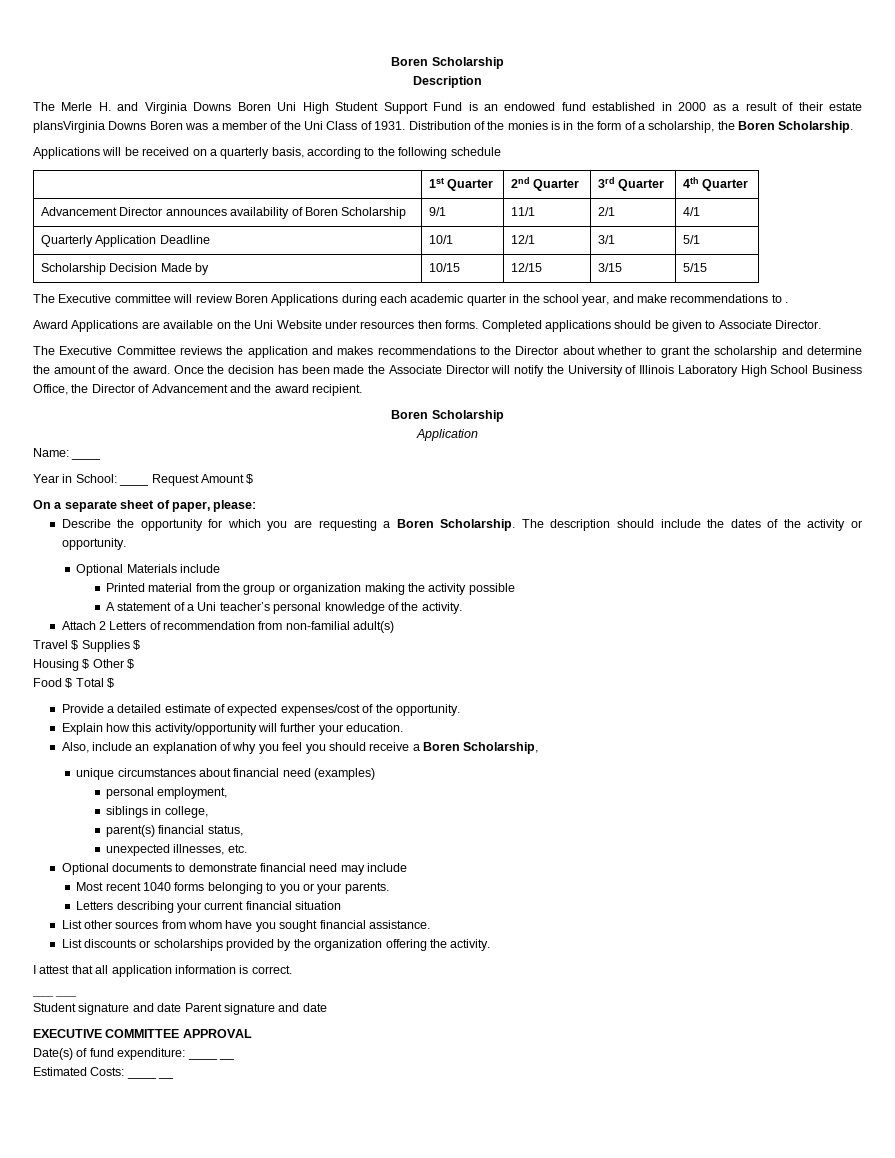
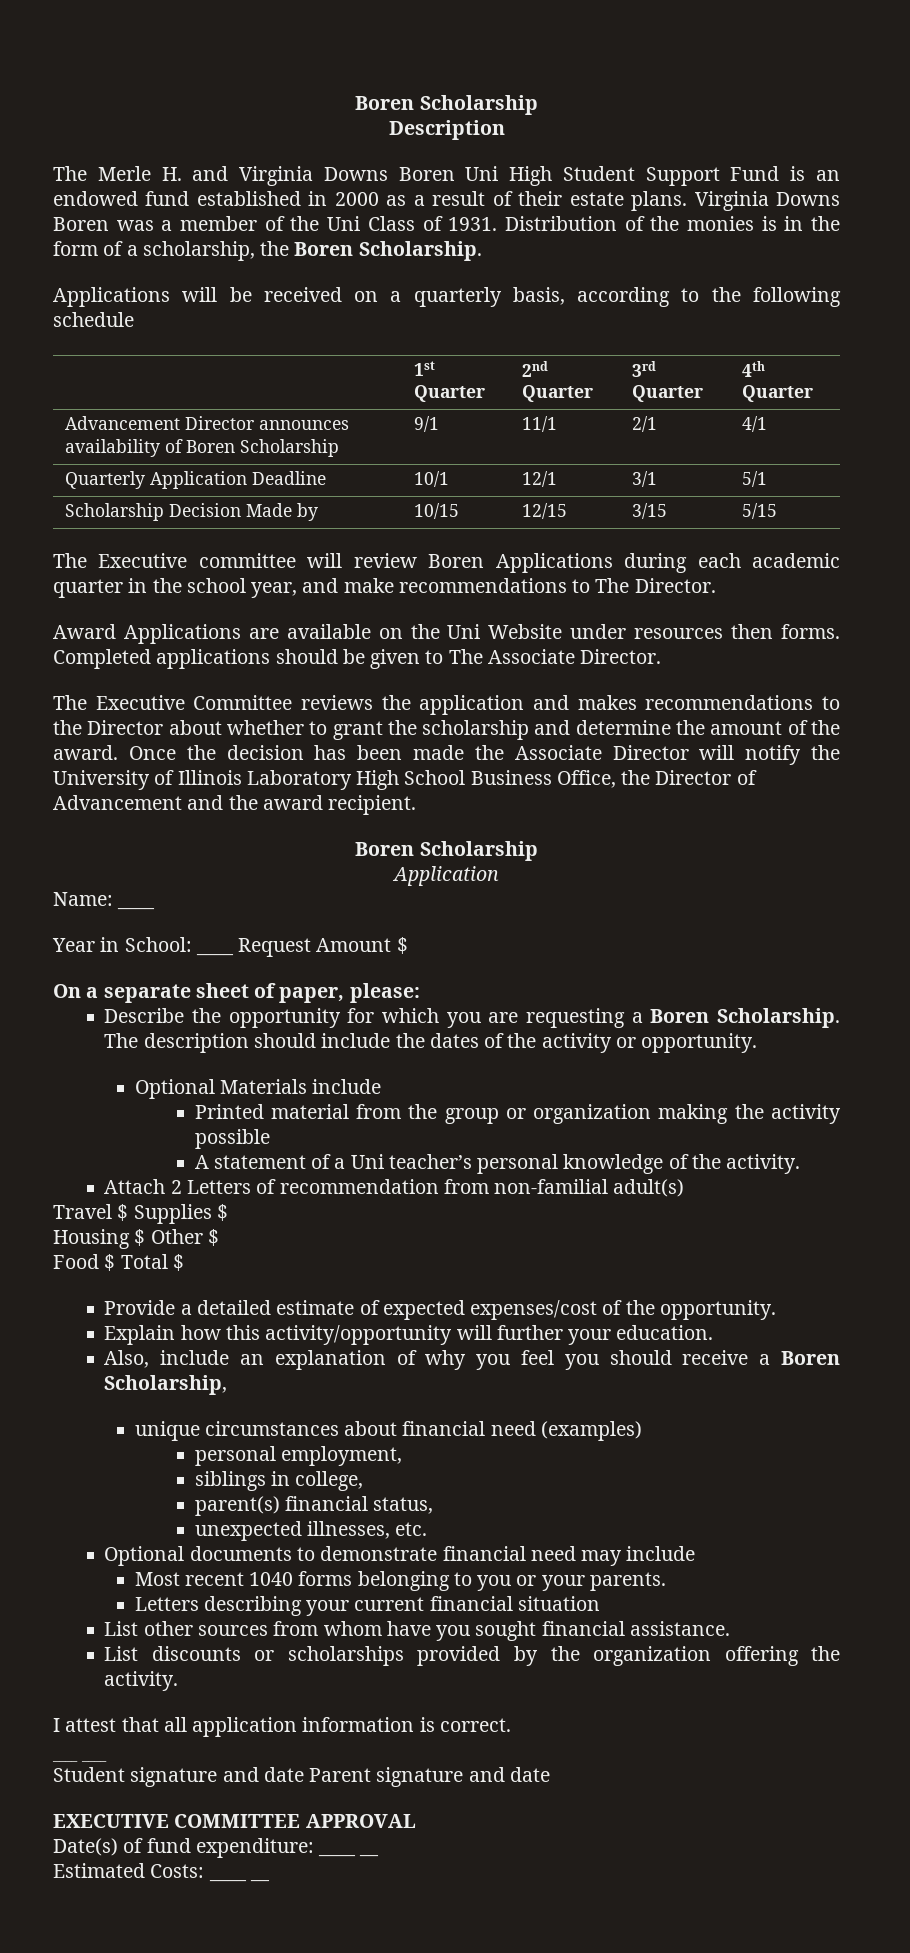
- The Merle H. and Virginia Downs Boren Uni High Student Support Fund is an endowed fund established in 2000 as a result of their estate plansVirginia Downs Boren was a member of the Uni Class of 1931.
+ The Merle H. and Virginia Downs Boren Uni High Student Support Fund is an endowed fund established in 2000 as a result of their estate plans. Virginia Downs Boren was a member of the Uni Class of 1931.
- The Executive committee will review Boren Applications during each academic quarter in the school year, and make recommendations to .
+ The Executive committee will review Boren Applications during each academic quarter in the school year, and make recommendations to The Director.
- Completed applications should be given to Associate Director.
+ Completed applications should be given to The Associate Director.

